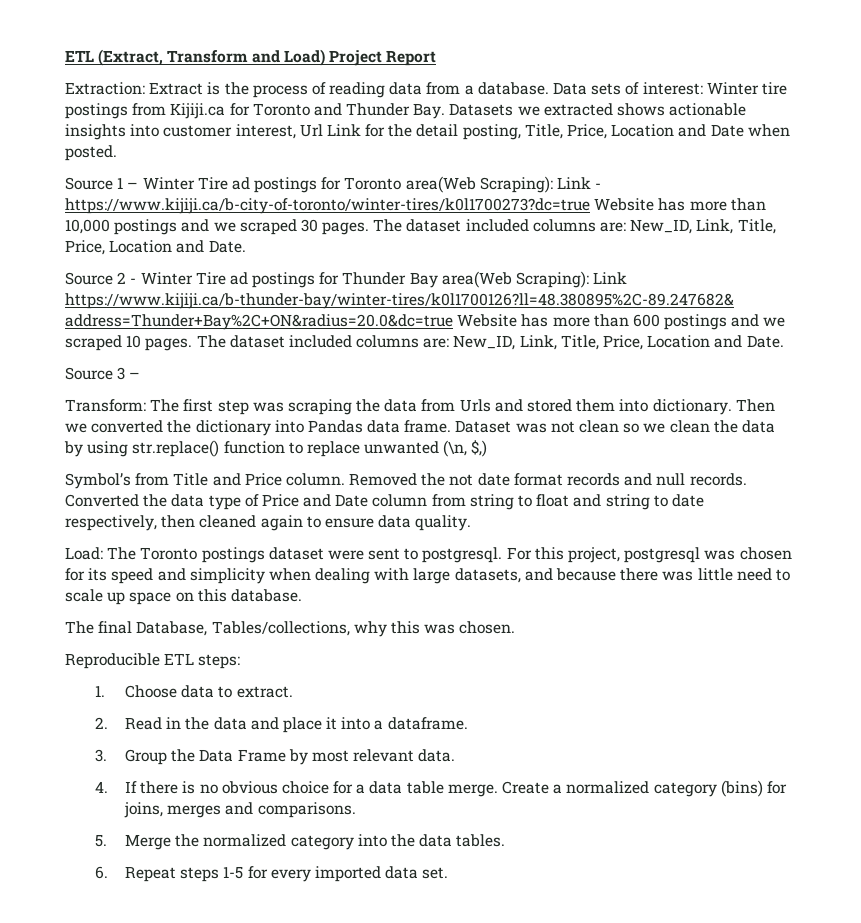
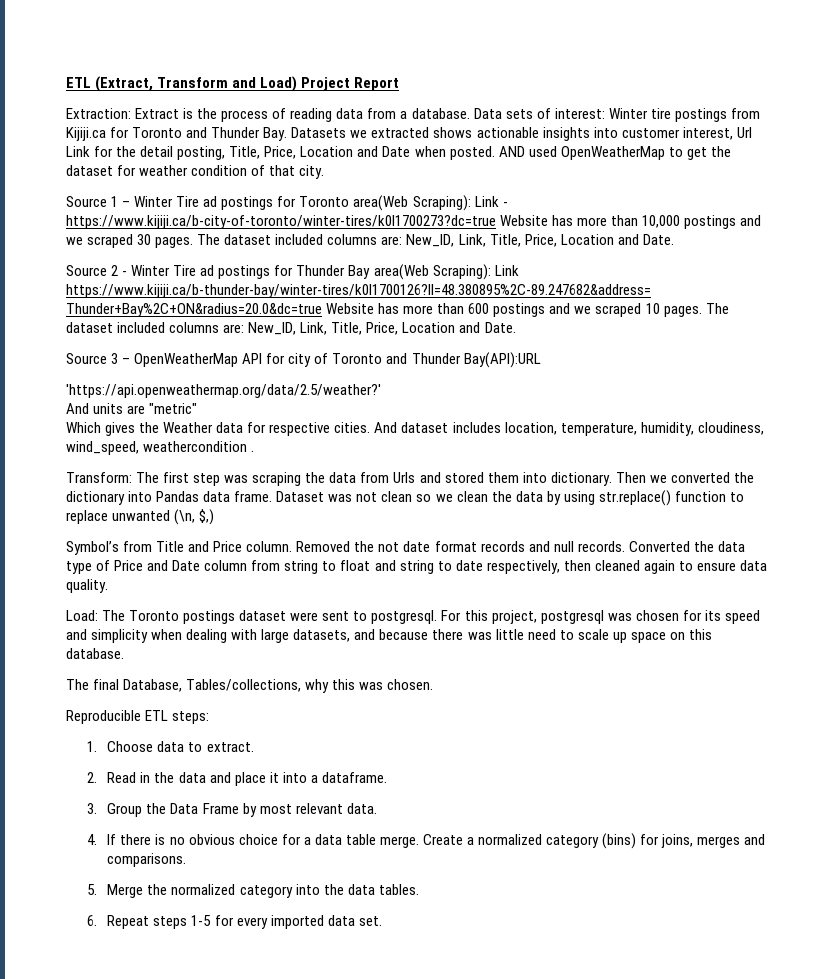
+ AND used OpenWeatherMap to get the dataset for weather condition of that city.
- Source 3 –
+ Source 3 – OpenWeatherMap API for city of Toronto and Thunder Bay(API):URL
+ 'https://api.openweathermap.org/data/2.5/weather?'
+ And units are "metric"
+ Which gives the Weather data for respective cities. And dataset includes location, temperature, humidity, cloudiness, wind_speed, weathercondition .

